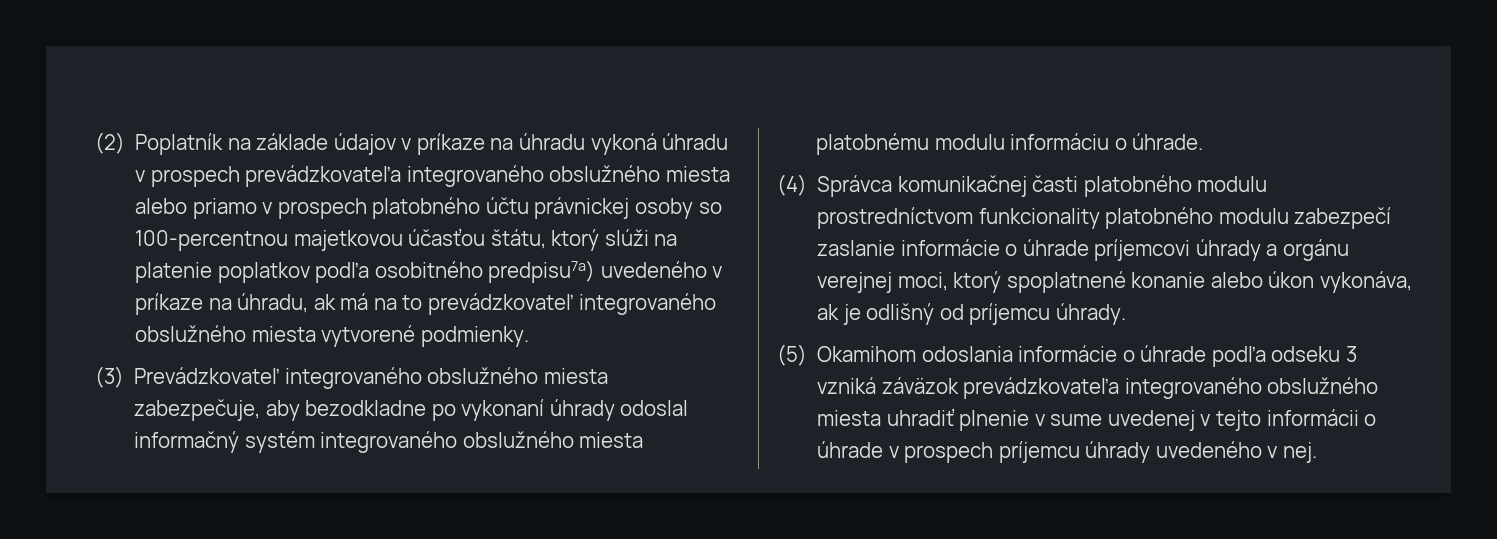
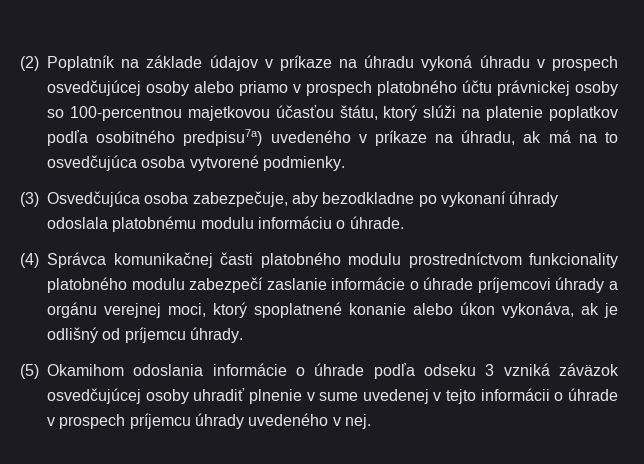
- (2) Poplatník na základe údajov v príkaze na úhradu vykoná úhradu v prospech prevádzkovateľa integrovaného obslužného miesta alebo priamo v prospech platobného účtu právnickej osoby so 100-percentnou majetkovou účasťou štátu, ktorý slúži na platenie poplatkov podľa osobitného predpisu7a) uvedeného v príkaze na úhradu, ak má na to prevádzkovateľ integrovaného obslužného miesta vytvorené podmienky.
+ (2) Poplatník na základe údajov v príkaze na úhradu vykoná úhradu v prospech osvedčujúcej osoby alebo priamo v prospech platobného účtu právnickej osoby so 100-percentnou majetkovou účasťou štátu, ktorý slúži na platenie poplatkov podľa osobitného predpisu7a) uvedeného v príkaze na úhradu, ak má na to osvedčujúca osoba vytvorené podmienky.
- (3) Prevádzkovateľ integrovaného obslužného miesta zabezpečuje, aby bezodkladne po vykonaní úhrady odoslal informačný systém integrovaného obslužného miesta platobnému modulu informáciu o úhrade.
+ (3) Osvedčujúca osoba zabezpečuje, aby bezodkladne po vykonaní úhrady odoslala platobnému modulu informáciu o úhrade.
- (5) Okamihom odoslania informácie o úhrade podľa odseku 3 vzniká záväzok prevádzkovateľa integrovaného obslužného miesta uhradiť plnenie v sume uvedenej v tejto informácii o úhrade v prospech príjemcu úhrady uvedeného v nej.
+ (5) Okamihom odoslania informácie o úhrade podľa odseku 3 vzniká záväzok osvedčujúcej osoby uhradiť plnenie v sume uvedenej v tejto informácii o úhrade v prospech príjemcu úhrady uvedeného v nej.

